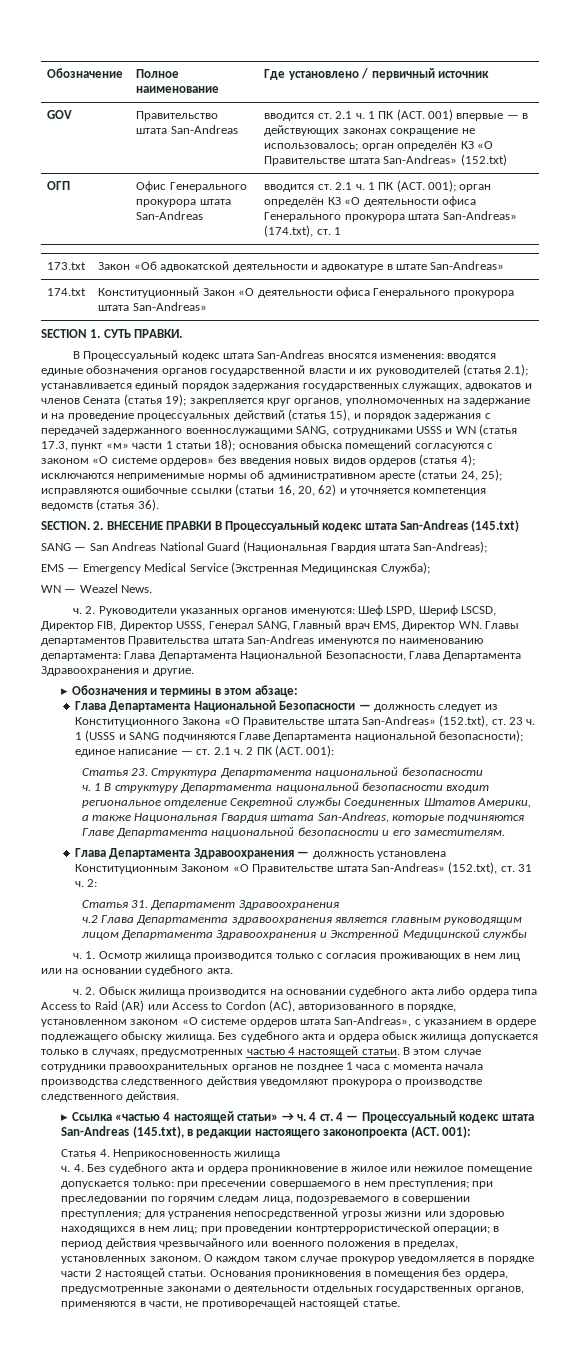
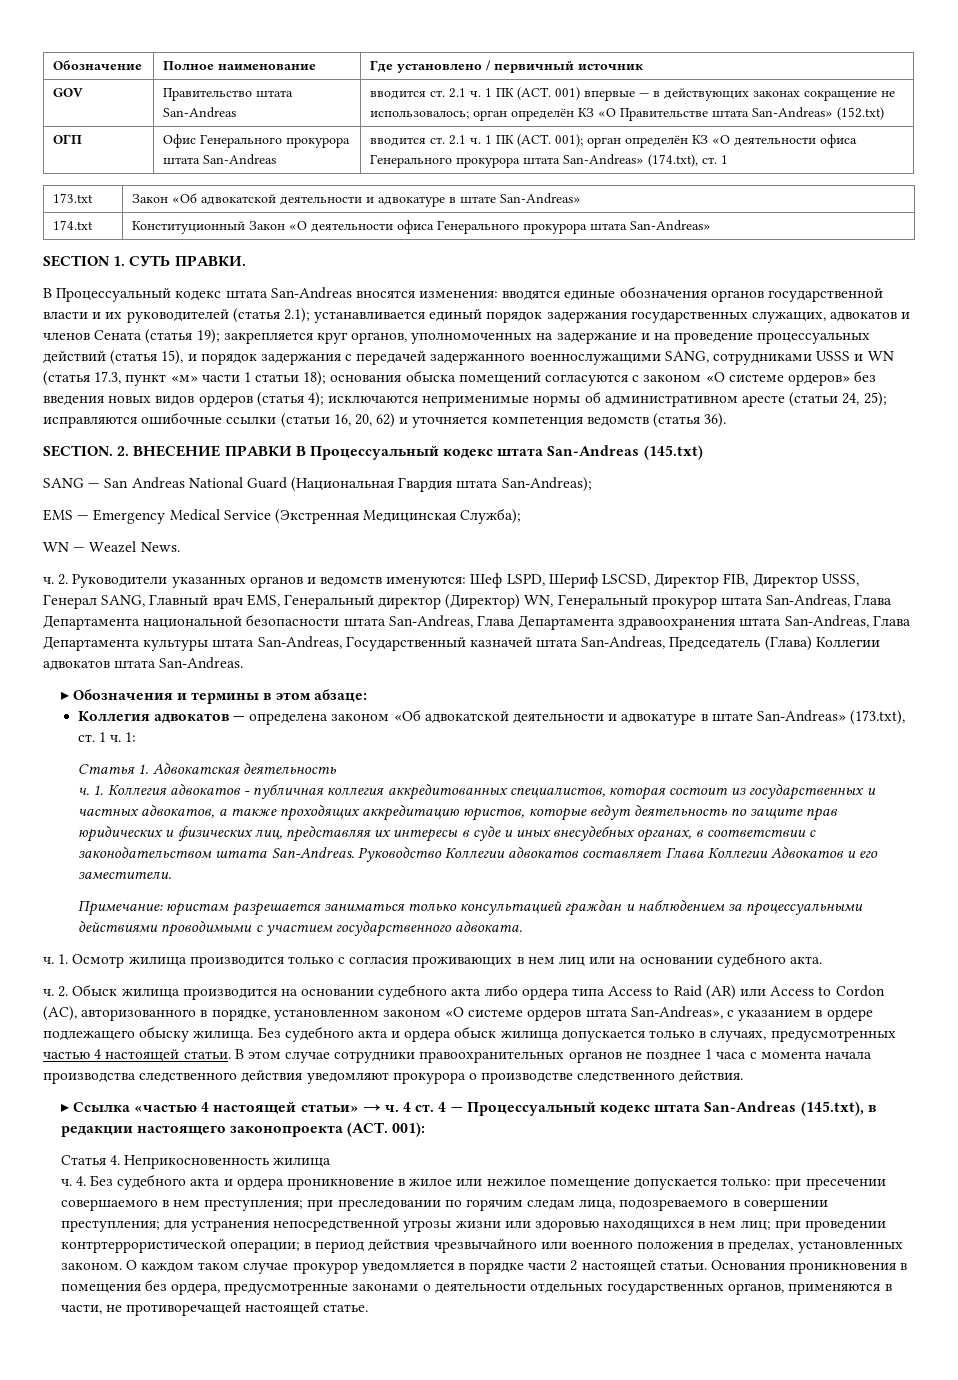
- ч. 2. Руководители указанных органов именуются: Шеф LSPD, Шериф LSCSD, Директор FIB, Директор USSS, Генерал SANG, Главный врач EMS, Директор WN. Главы департаментов Правительства штата San-Andreas именуются по наименованию департамента: Глава Департамента Национальной Безопасности, Глава Департамента Здравоохранения и другие.
+ ч. 2. Руководители указанных органов и ведомств именуются: Шеф LSPD, Шериф LSCSD, Директор FIB, Директор USSS, Генерал SANG, Главный врач EMS, Генеральный директор (Директор) WN, Генеральный прокурор штата San-Andreas, Глава Департамента национальной безопасности штата San-Andreas, Глава Департамента здравоохранения штата San-Andreas, Глава Департамента культуры штата San-Andreas, Государственный казначей штата San-Andreas, Председатель (Глава) Коллегии адвокатов штата San-Andreas.
- Глава Департамента Национальной Безопасности — должность следует из Конституционного Закона «О Правительстве штата San-Andreas» (152.txt), ст. 23 ч. 1 (USSS и SANG подчиняются Главе Департамента национальной безопасности); единое написание — ст. 2.1 ч. 2 ПК (ACT. 001):
- Статья 23. Структура Департамента национальной безопасности
- ч. 1 В структуру Департамента национальной безопасности входит региональное отделение Секретной службы Соединенных Штатов Америки, а также Национальная Гвардия штата San-Andreas, которые подчиняются Главе Департамента национальной безопасности и его заместителям.
- Глава Департамента Здравоохранения — должность установлена Конституционным Законом «О Правительстве штата San-Andreas» (152.txt), ст. 31 ч. 2:
- Статья 31. Департамент Здравоохранения
- ч.2 Глава Департамента здравоохранения является главным руководящим лицом Департамента Здравоохранения и Экстренной Медицинской службы
+ Коллегия адвокатов — определена законом «Об адвокатской деятельности и адвокатуре в штате San-Andreas» (173.txt), ст. 1 ч. 1:
+ Статья 1. Адвокатская деятельность
+ ч. 1. Коллегия адвокатов - публичная коллегия аккредитованных специалистов, которая состоит из государственных и частных адвокатов, а также проходящих аккредитацию юристов, которые ведут деятельность по защите прав юридических и физических лиц, представляя их интересы в суде и иных внесудебных органах, в соответствии с законодательством штата San-Andreas. Руководство Коллегии адвокатов составляет Глава Коллегии Адвокатов и его заместители.
+ Примечание: юристам разрешается заниматься только консультацией граждан и наблюдением за процессуальными действиями проводимыми с участием государственного адвоката.

